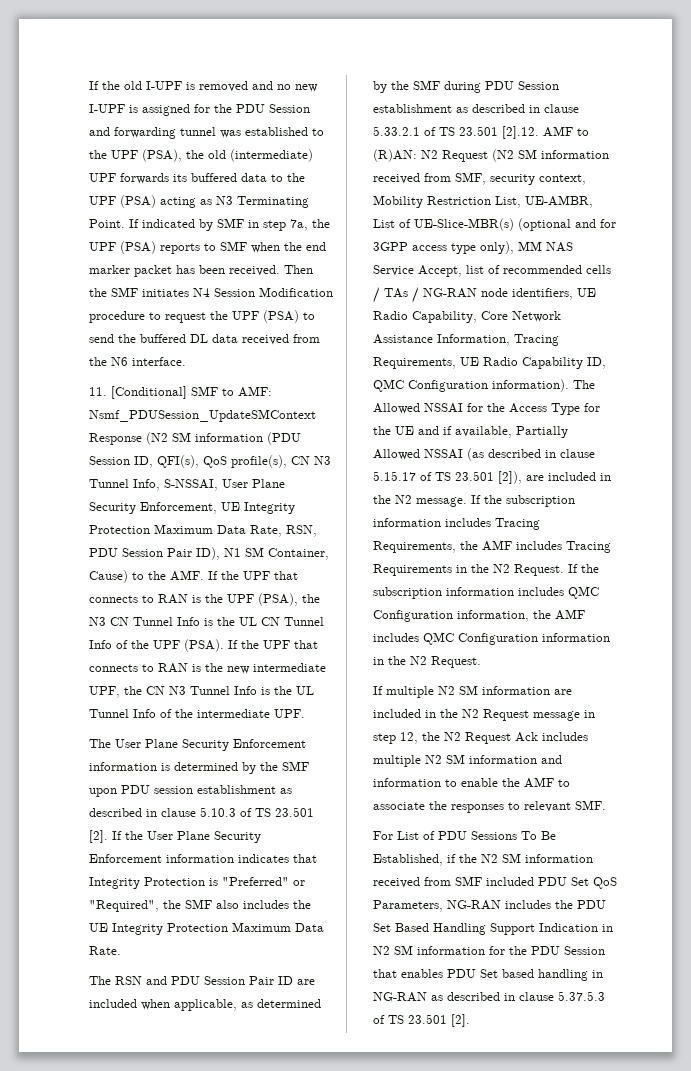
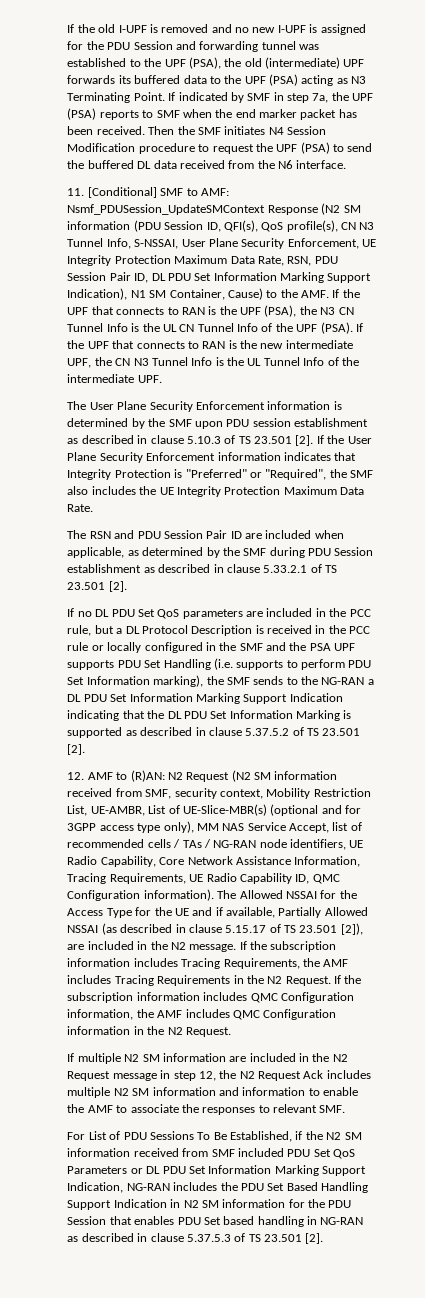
- Nsmf_PDUSession_UpdateSMContext Response (N2 SM information (PDU Session ID, QFI(s), QoS profile(s), CN N3 Tunnel Info, S-NSSAI, User Plane Security Enforcement, UE Integrity Protection Maximum Data Rate, RSN, PDU Session Pair ID), N1 SM Container, Cause) to the AMF. If the UPF that connects to RAN is the UPF (PSA), the N3 CN Tunnel Info is the UL CN Tunnel Info of the UPF (PSA).
+ Nsmf_PDUSession_UpdateSMContext Response (N2 SM information (PDU Session ID, QFI(s), QoS profile(s), CN N3 Tunnel Info, S-NSSAI, User Plane Security Enforcement, UE Integrity Protection Maximum Data Rate, RSN, PDU Session Pair ID, DL PDU Set Information Marking Support Indication), N1 SM Container, Cause) to the AMF. If the UPF that connects to RAN is the UPF (PSA), the N3 CN Tunnel Info is the UL CN Tunnel Info of the UPF (PSA).
- The RSN and PDU Session Pair ID are included when applicable, as determined by the SMF during PDU Session establishment as described in clause 5.33.2.1 of TS 23.501 [2].12. AMF to (R)AN:
+ The RSN and PDU Session Pair ID are included when applicable, as determined by the SMF during PDU Session establishment as described in clause 5.33.2.1 of TS 23.501 [2].
+ If no DL PDU Set QoS parameters are included in the PCC rule, but a DL Protocol Description is received in the PCC rule or locally configured in the SMF and the PSA UPF supports PDU Set Handling (i.e. supports to perform PDU Set Information marking), the SMF sends to the NG-RAN a DL PDU Set Information Marking Support Indication indicating that the DL PDU Set Information Marking is supported as described in clause 5.37.5.2 of TS 23.501 [2].
+ 12. AMF to (R)AN:
- For List of PDU Sessions To Be Established, if the N2 SM information received from SMF included PDU Set QoS Parameters, NG-RAN includes the PDU Set Based Handling Support Indication in N2 SM information for the PDU Session that enables PDU Set based handling in NG-RAN as described in clause 5.37.5.3 of TS 23.501 [2].
+ For List of PDU Sessions To Be Established, if the N2 SM information received from SMF included PDU Set QoS Parameters or DL PDU Set Information Marking Support Indication, NG-RAN includes the PDU Set Based Handling Support Indication in N2 SM information for the PDU Session that enables PDU Set based handling in NG-RAN as described in clause 5.37.5.3 of TS 23.501 [2].

